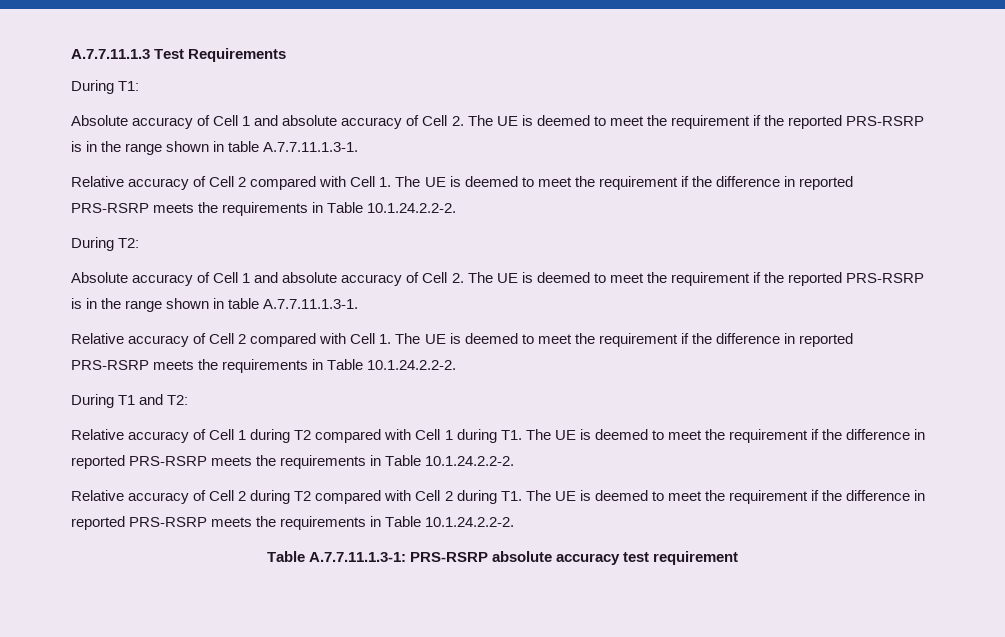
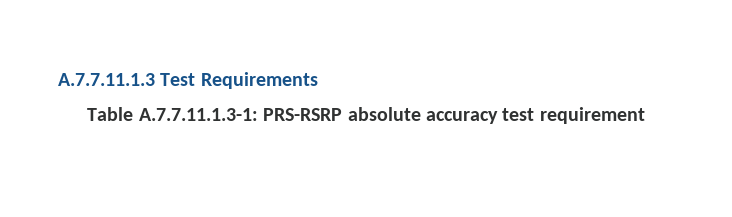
- During T1:
- Absolute accuracy of Cell 1 and absolute accuracy of Cell 2. The UE is deemed to meet the requirement if the reported PRS-RSRP is in the range shown in table A.7.7.11.1.3-1.
- Relative accuracy of Cell 2 compared with Cell 1. The UE is deemed to meet the requirement if the difference in reported PRS-RSRP meets the requirements in Table 10.1.24.2.2-2.
- During T2:
- Absolute accuracy of Cell 1 and absolute accuracy of Cell 2. The UE is deemed to meet the requirement if the reported PRS-RSRP is in the range shown in table A.7.7.11.1.3-1.
- Relative accuracy of Cell 2 compared with Cell 1. The UE is deemed to meet the requirement if the difference in reported PRS-RSRP meets the requirements in Table 10.1.24.2.2-2.
- During T1 and T2:
- Relative accuracy of Cell 1 during T2 compared with Cell 1 during T1. The UE is deemed to meet the requirement if the difference in reported PRS-RSRP meets the requirements in Table 10.1.24.2.2-2.
- Relative accuracy of Cell 2 during T2 compared with Cell 2 during T1. The UE is deemed to meet the requirement if the difference in reported PRS-RSRP meets the requirements in Table 10.1.24.2.2-2.

